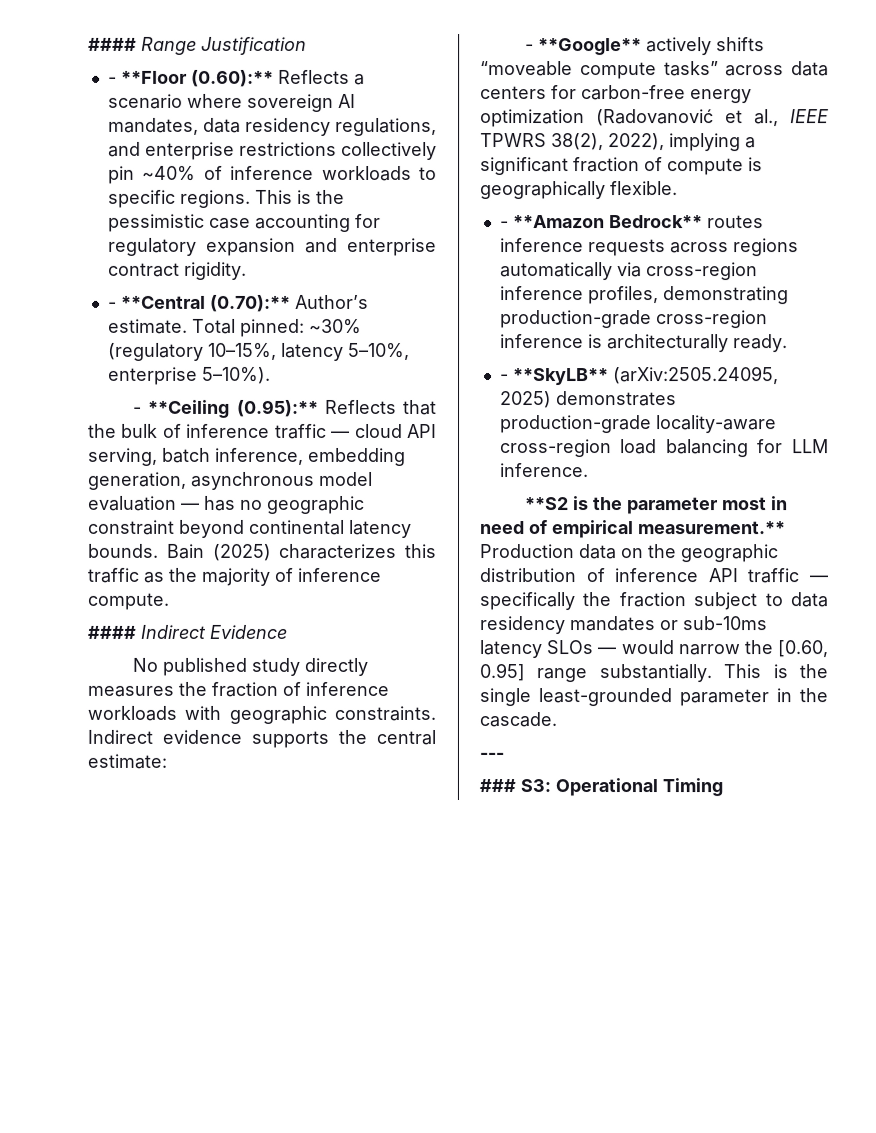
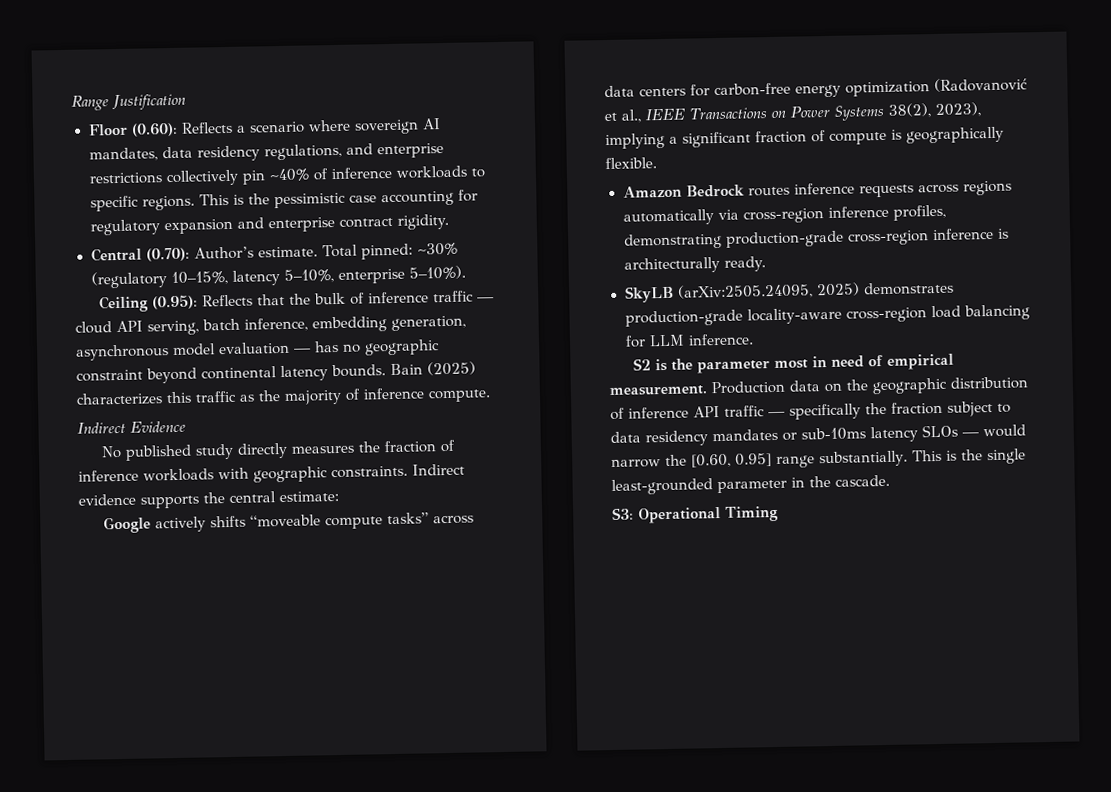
- #### Range Justification
+ Range Justification
- - **Floor (0.60):** Reflects a scenario where sovereign AI mandates, data residency regulations, and enterprise restrictions collectively pin ~40% of inference workloads to specific regions.
+ Floor (0.60): Reflects a scenario where sovereign AI mandates, data residency regulations, and enterprise restrictions collectively pin ~40% of inference workloads to specific regions.
- - **Central (0.70):** Author’s estimate.
+ Central (0.70): Author’s estimate.
- - **Ceiling (0.95):** Reflects that the bulk of inference traffic — cloud API serving, batch inference, embedding generation, asynchronous model evaluation — has no geographic constraint beyond continental latency bounds.
+ Ceiling (0.95): Reflects that the bulk of inference traffic — cloud API serving, batch inference, embedding generation, asynchronous model evaluation — has no geographic constraint beyond continental latency bounds.
- #### Indirect Evidence
+ Indirect Evidence
- - **Google** actively shifts “moveable compute tasks” across data centers for carbon-free energy optimization (Radovanović et al., IEEE TPWRS 38(2), 2022), implying a significant fraction of compute is geographically flexible.
+ Google actively shifts “moveable compute tasks” across data centers for carbon-free energy optimization (Radovanović et al., IEEE Transactions on Power Systems 38(2), 2023), implying a significant fraction of compute is geographically flexible.
- - **Amazon Bedrock** routes inference requests across regions automatically via cross-region inference profiles, demonstrating production-grade cross-region inference is architecturally ready.
+ Amazon Bedrock routes inference requests across regions automatically via cross-region inference profiles, demonstrating production-grade cross-region inference is architecturally ready.
- - **SkyLB** (arXiv:2505.24095, 2025) demonstrates production-grade locality-aware cross-region load balancing for LLM inference.
+ SkyLB (arXiv:2505.24095, 2025) demonstrates production-grade locality-aware cross-region load balancing for LLM inference.
- **S2 is the parameter most in need of empirical measurement.** Production data on the geographic distribution of inference API traffic — specifically the fraction subject to data residency mandates or sub-10ms latency SLOs — would narrow the [0.60, 0.95] range substantially.
+ S2 is the parameter most in need of empirical measurement. Production data on the geographic distribution of inference API traffic — specifically the fraction subject to data residency mandates or sub-10ms latency SLOs — would narrow the [0.60, 0.95] range substantially.
- ---
- ### S3: Operational Timing
+ S3: Operational Timing

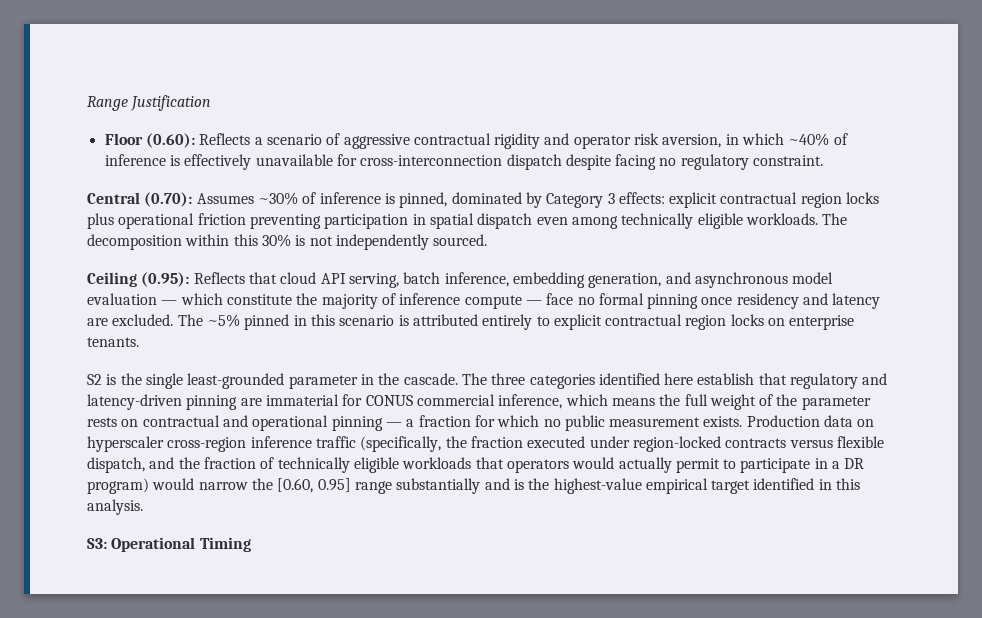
- Floor (0.60): Reflects a scenario where sovereign AI mandates, data residency regulations, and enterprise restrictions collectively pin ~40% of inference workloads to specific regions. This is the pessimistic case accounting for regulatory expansion and enterprise contract rigidity.
- Central (0.70): Author’s estimate. Total pinned: ~30% (regulatory 10–15%, latency 5–10%, enterprise 5–10%).
- Ceiling (0.95): Reflects that the bulk of inference traffic — cloud API serving, batch inference, embedding generation, asynchronous model evaluation — has no geographic constraint beyond continental latency bounds. Bain (2025) characterizes this traffic as the majority of inference compute.
- Indirect Evidence
- No published study directly measures the fraction of inference workloads with geographic constraints. Indirect evidence supports the central estimate:
- Google actively shifts “moveable compute tasks” across data centers for carbon-free energy optimization (Radovanović et al., IEEE Transactions on Power Systems 38(2), 2023), implying a significant fraction of compute is geographically flexible.
- Amazon Bedrock routes inference requests across regions automatically via cross-region inference profiles, demonstrating production-grade cross-region inference is architecturally ready.
- SkyLB (arXiv:2505.24095, 2025) demonstrates production-grade locality-aware cross-region load balancing for LLM inference.
- S2 is the parameter most in need of empirical measurement. Production data on the geographic distribution of inference API traffic — specifically the fraction subject to data residency mandates or sub-10ms latency SLOs — would narrow the [0.60, 0.95] range substantially. This is the single least-grounded parameter in the cascade.
+ Floor (0.60): Reflects a scenario of aggressive contractual rigidity and operator risk aversion, in which ~40% of inference is effectively unavailable for cross-interconnection dispatch despite facing no regulatory constraint.
+ Central (0.70): Assumes ~30% of inference is pinned, dominated by Category 3 effects: explicit contractual region locks plus operational friction preventing participation in spatial dispatch even among technically eligible workloads. The decomposition within this 30% is not independently sourced.
+ Ceiling (0.95): Reflects that cloud API serving, batch inference, embedding generation, and asynchronous model evaluation — which constitute the majority of inference compute — face no formal pinning once residency and latency are excluded. The ~5% pinned in this scenario is attributed entirely to explicit contractual region locks on enterprise tenants.
+ S2 is the single least-grounded parameter in the cascade. The three categories identified here establish that regulatory and latency-driven pinning are immaterial for CONUS commercial inference, which means the full weight of the parameter rests on contractual and operational pinning — a fraction for which no public measurement exists. Production data on hyperscaler cross-region inference traffic (specifically, the fraction executed under region-locked contracts versus flexible dispatch, and the fraction of technically eligible workloads that operators would actually permit to participate in a DR program) would narrow the [0.60, 0.95] range substantially and is the highest-value empirical target identified in this analysis.

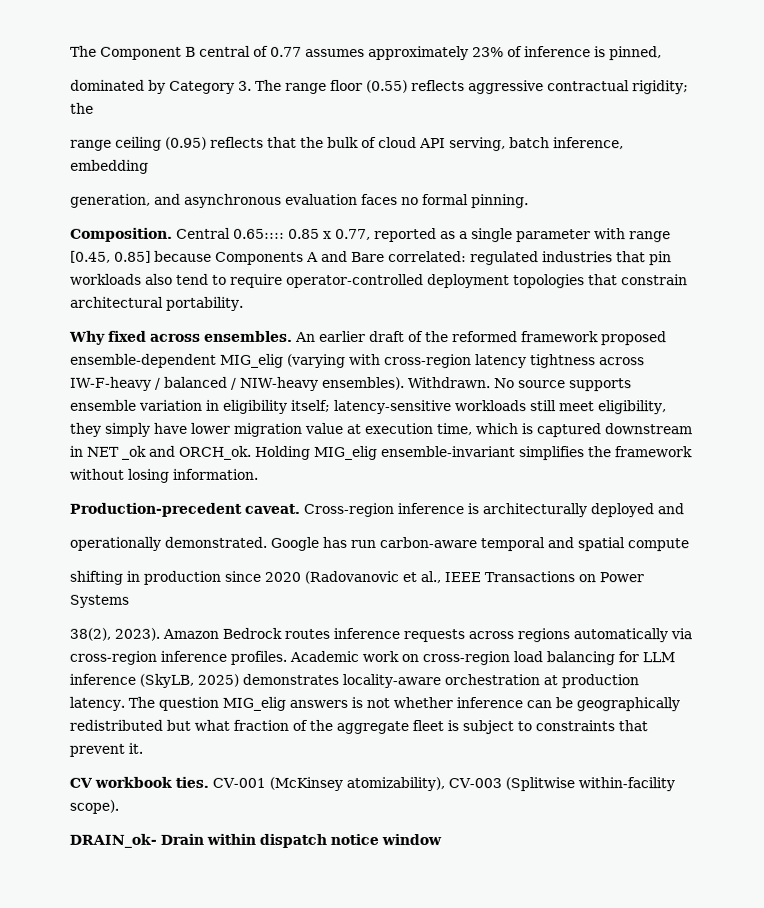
- Range Justification
- Floor (0.60): Reflects a scenario of aggressive contractual rigidity and operator risk aversion, in which ~40% of inference is effectively unavailable for cross-interconnection dispatch despite facing no regulatory constraint.
- Central (0.70): Assumes ~30% of inference is pinned, dominated by Category 3 effects: explicit contractual region locks plus operational friction preventing participation in spatial dispatch even among technically eligible workloads. The decomposition within this 30% is not independently sourced.
- Ceiling (0.95): Reflects that cloud API serving, batch inference, embedding generation, and asynchronous model evaluation — which constitute the majority of inference compute — face no formal pinning once residency and latency are excluded. The ~5% pinned in this scenario is attributed entirely to explicit contractual region locks on enterprise tenants.
- S2 is the single least-grounded parameter in the cascade. The three categories identified here establish that regulatory and latency-driven pinning are immaterial for CONUS commercial inference, which means the full weight of the parameter rests on contractual and operational pinning — a fraction for which no public measurement exists. Production data on hyperscaler cross-region inference traffic (specifically, the fraction executed under region-locked contracts versus flexible dispatch, and the fraction of technically eligible workloads that operators would actually permit to participate in a DR program) would narrow the [0.60, 0.95] range substantially and is the highest-value empirical target identified in this analysis.
- S3: Operational Timing
+ The Component B central of 0.77 assumes approximately 23% of inference is pinned,
+ dominated by Category 3. The range floor (0.55) reflects aggressive contractual rigidity; the
+ range ceiling (0.95) reflects that the bulk of cloud API serving, batch inference, embedding
+ generation, and asynchronous evaluation faces no formal pinning.
+ Composition. Central 0.65:::: 0.85 x 0.77, reported as a single parameter with range [0.45, 0.85] because Components A and Bare correlated: regulated industries that pin workloads also tend to require operator-controlled deployment topologies that constrain architectural portability.
+ Why fixed across ensembles. An earlier draft of the reformed framework proposed ensemble-dependent MIG_elig (varying with cross-region latency tightness across IW-F-heavy / balanced / NIW-heavy ensembles). Withdrawn. No source supports ensemble variation in eligibility itself; latency-sensitive workloads still meet eligibility, they simply have lower migration value at execution time, which is captured downstream in NET _ok and ORCH_ok. Holding MIG_elig ensemble-invariant simplifies the framework without losing information.
+ Production-precedent caveat. Cross-region inference is architecturally deployed and
+ operationally demonstrated. Google has run carbon-aware temporal and spatial compute
+ shifting in production since 2020 (Radovanovic et al., IEEE Transactions on Power Systems
+ 38(2), 2023). Amazon Bedrock routes inference requests across regions automatically via cross-region inference profiles. Academic work on cross-region load balancing for LLM inference (SkyLB, 2025) demonstrates locality-aware orchestration at production latency. The question MIG_elig answers is not whether inference can be geographically redistributed but what fraction of the aggregate fleet is subject to constraints that prevent it.
+ CV workbook ties. CV-001 (McKinsey atomizability), CV-003 (Splitwise within-facility scope).
+ DRAIN_ok- Drain within dispatch notice window

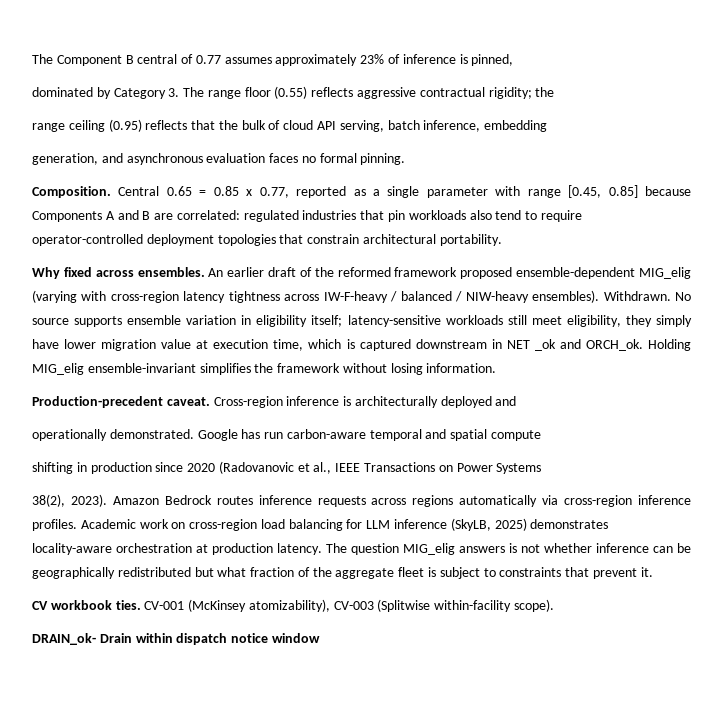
- Central 0.65:::: 0.85 x 0.77, reported as a single parameter with range [0.45, 0.85] because Components A and Bare correlated: regulated industries that pin workloads also tend to require operator-controlled deployment topologies that constrain architectural portability.
+ Central 0.65 = 0.85 x 0.77, reported as a single parameter with range [0.45, 0.85] because Components A and B are correlated: regulated industries that pin workloads also tend to require operator-controlled deployment topologies that constrain architectural portability.

